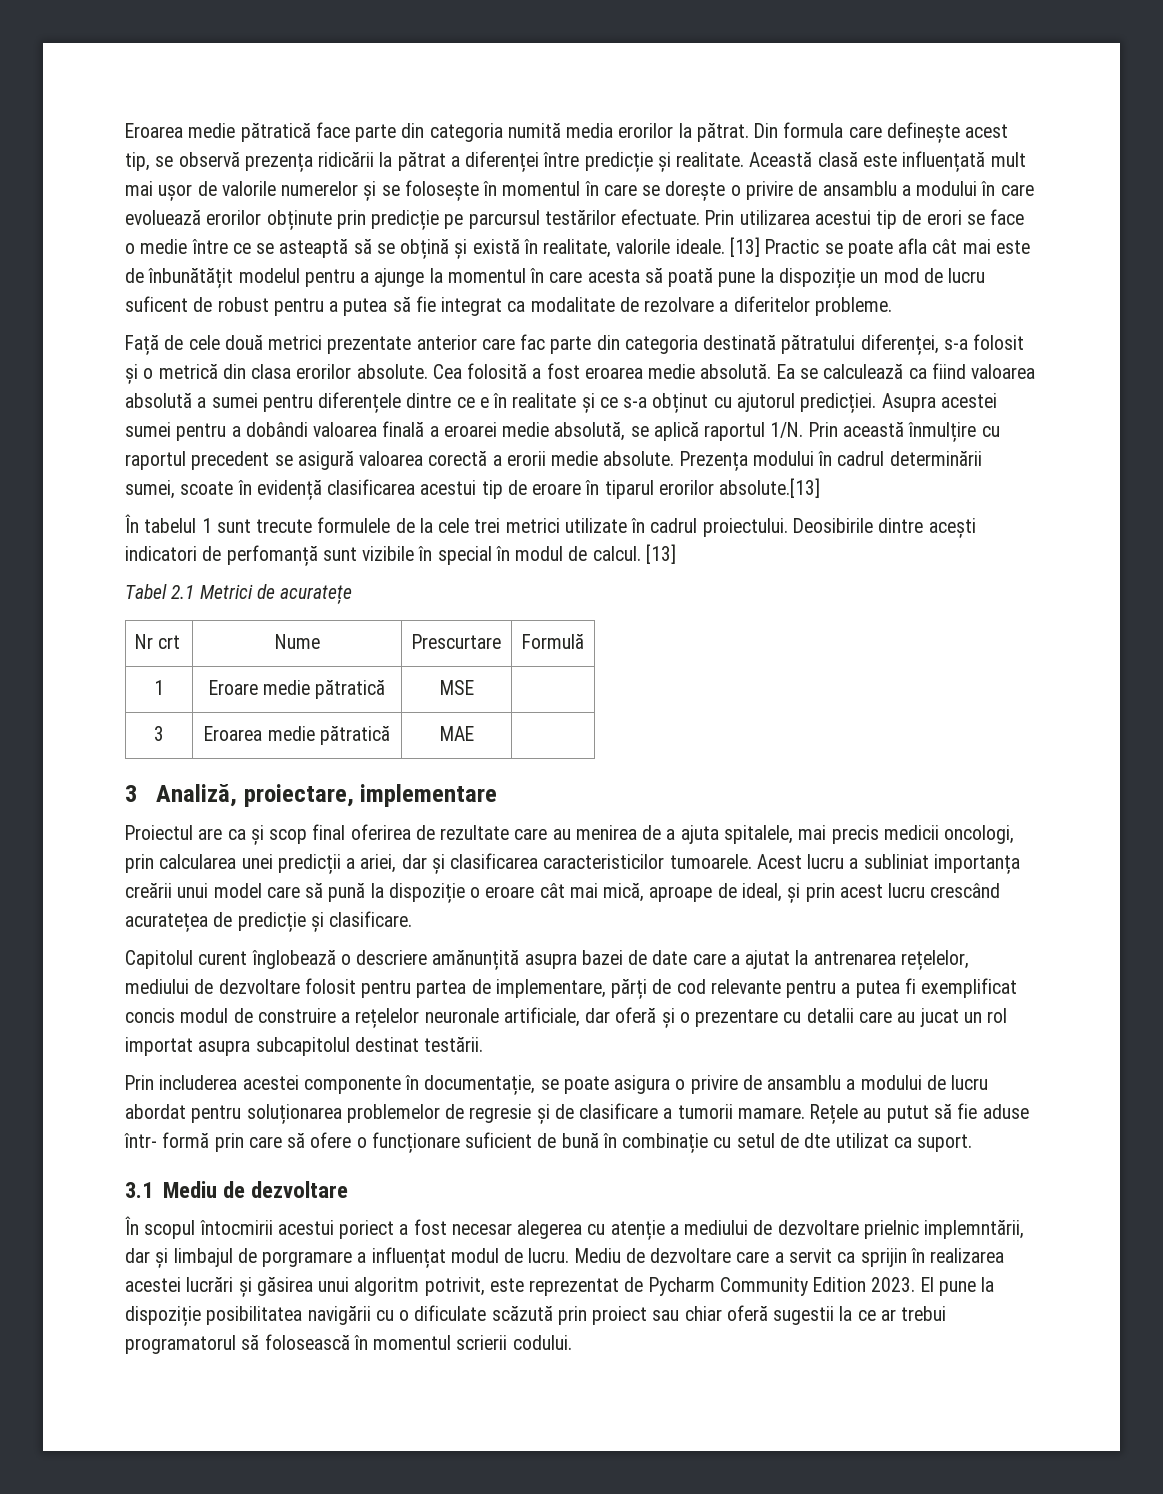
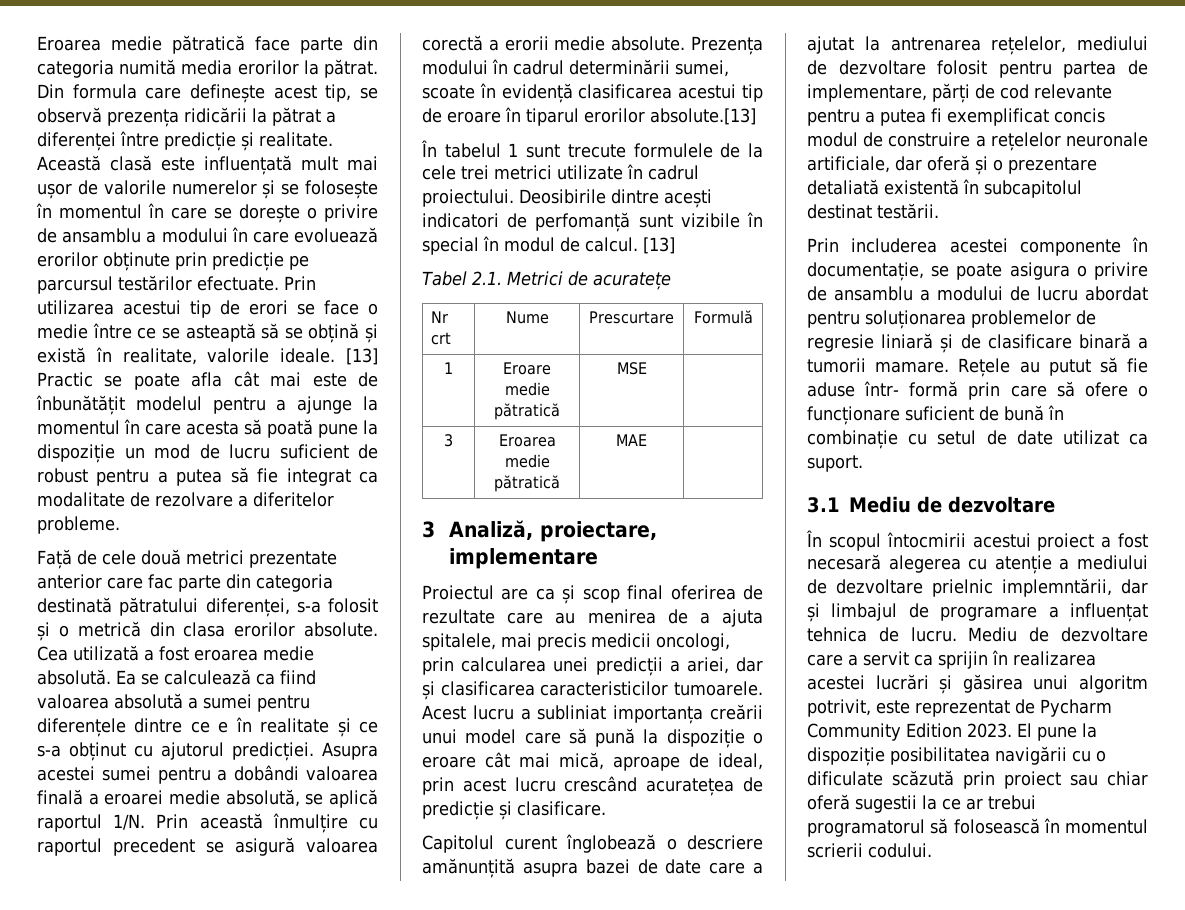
- [13] Practic se poate afla cât mai este de înbunătățit modelul pentru a ajunge la momentul în care acesta să poată pune la dispoziție un mod de lucru suficent de robust pentru a putea să fie integrat ca modalitate de rezolvare a diferitelor probleme.
+ [13] Practic se poate afla cât mai este de înbunătățit modelul pentru a ajunge la momentul în care acesta să poată pune la dispoziție un mod de lucru suficient de robust pentru a putea să fie integrat ca modalitate de rezolvare a diferitelor probleme.
- Cea folosită a fost eroarea medie absolută.
+ Cea utilizată a fost eroarea medie absolută.
- Tabel 2.1 Metrici de acuratețe
+ Tabel 2.1. Metrici de acuratețe
- Acest lucru a subliniat importanța creării unui model care să pună la dispoziție o eroare cât mai mică, aproape de ideal, și prin acest lucru crescând acuratețea de predicție și clasificare.
+ Acest lucru a subliniat importanța creării unui model care să pună la dispoziție o eroare cât mai mică, aproape de ideal, prin acest lucru crescând acuratețea de predicție și clasificare.
- Capitolul curent înglobează o descriere amănunțită asupra bazei de date care a ajutat la antrenarea rețelelor, mediului de dezvoltare folosit pentru partea de implementare, părți de cod relevante pentru a putea fi exemplificat concis modul de construire a rețelelor neuronale artificiale, dar oferă și o prezentare cu detalii care au jucat un rol importat asupra subcapitolul destinat testării.
+ Capitolul curent înglobează o descriere amănunțită asupra bazei de date care a ajutat la antrenarea rețelelor, mediului de dezvoltare folosit pentru partea de implementare, părți de cod relevante pentru a putea fi exemplificat concis modul de construire a rețelelor neuronale artificiale, dar oferă și o prezentare detaliată existentă în subcapitolul destinat testării.
- Prin includerea acestei componente în documentație, se poate asigura o privire de ansamblu a modului de lucru abordat pentru soluționarea problemelor de regresie și de clasificare a tumorii mamare.
+ Prin includerea acestei componente în documentație, se poate asigura o privire de ansamblu a modului de lucru abordat pentru soluționarea problemelor de regresie liniară și de clasificare binară a tumorii mamare.
- Rețele au putut să fie aduse într- formă prin care să ofere o funcționare suficient de bună în combinație cu setul de dte utilizat ca suport.
+ Rețele au putut să fie aduse într- formă prin care să ofere o funcționare suficient de bună în combinație cu setul de date utilizat ca suport.
- În scopul întocmirii acestui poriect a fost necesar alegerea cu atenție a mediului de dezvoltare prielnic implemntării, dar și limbajul de porgramare a influențat modul de lucru.
+ În scopul întocmirii acestui proiect a fost necesară alegerea cu atenție a mediului de dezvoltare prielnic implemntării, dar și limbajul de programare a influențat tehnica de lucru.

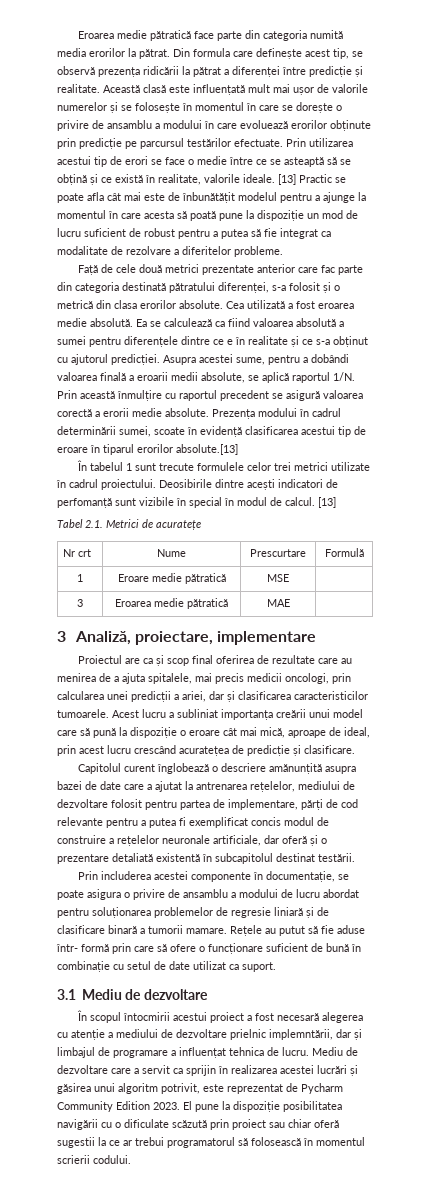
- Prin utilizarea acestui tip de erori se face o medie între ce se asteaptă să se obțină și există în realitate, valorile ideale.
+ Prin utilizarea acestui tip de erori se face o medie între ce se asteaptă să se obțină și ce există în realitate, valorile ideale.
- Asupra acestei sumei pentru a dobândi valoarea finală a eroarei medie absolută, se aplică raportul 1/N.
+ Asupra acestei sume, pentru a dobândi valoarea finală a eroarii medii absolute, se aplică raportul 1/N.
- În tabelul 1 sunt trecute formulele de la cele trei metrici utilizate în cadrul proiectului.
+ În tabelul 1 sunt trecute formulele celor trei metrici utilizate în cadrul proiectului.

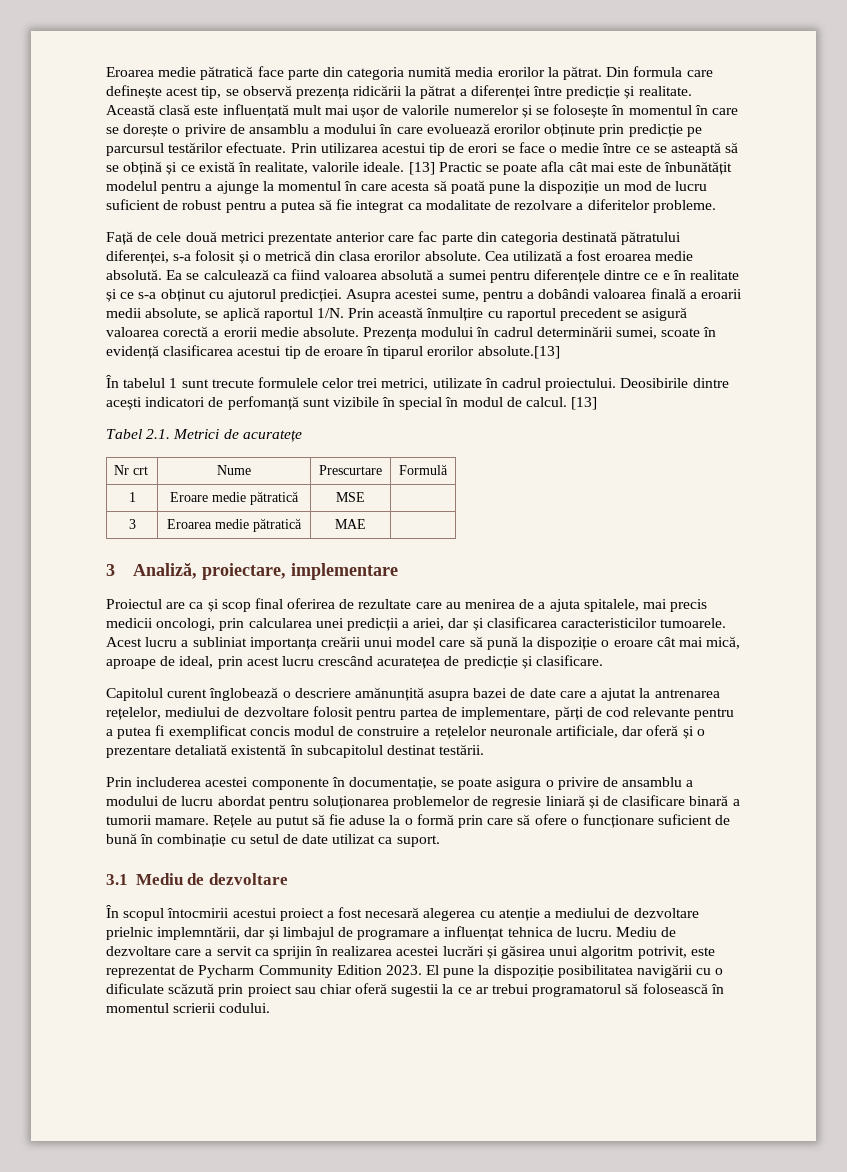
- În tabelul 1 sunt trecute formulele celor trei metrici utilizate în cadrul proiectului.
+ În tabelul 1 sunt trecute formulele celor trei metrici, utilizate în cadrul proiectului.
- Rețele au putut să fie aduse într- formă prin care să ofere o funcționare suficient de bună în combinație cu setul de date utilizat ca suport.
+ Rețele au putut să fie aduse la o formă prin care să ofere o funcționare suficient de bună în combinație cu setul de date utilizat ca suport.

